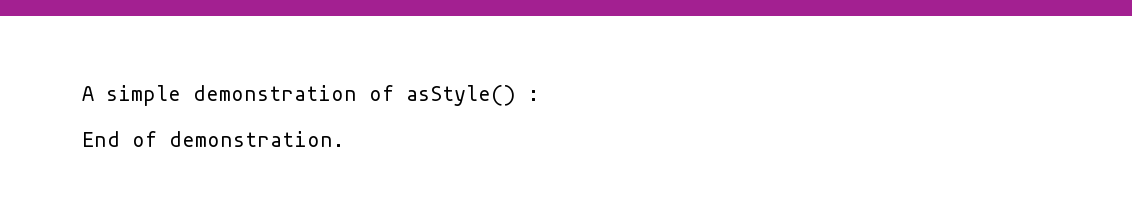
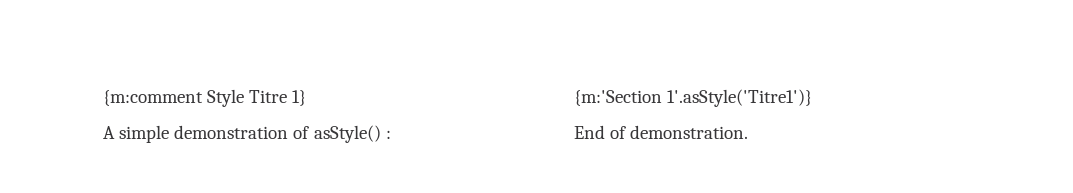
+ {m:comment Style Titre 1}
+ {m:'Section 1'.asStyle('Titre1')}

